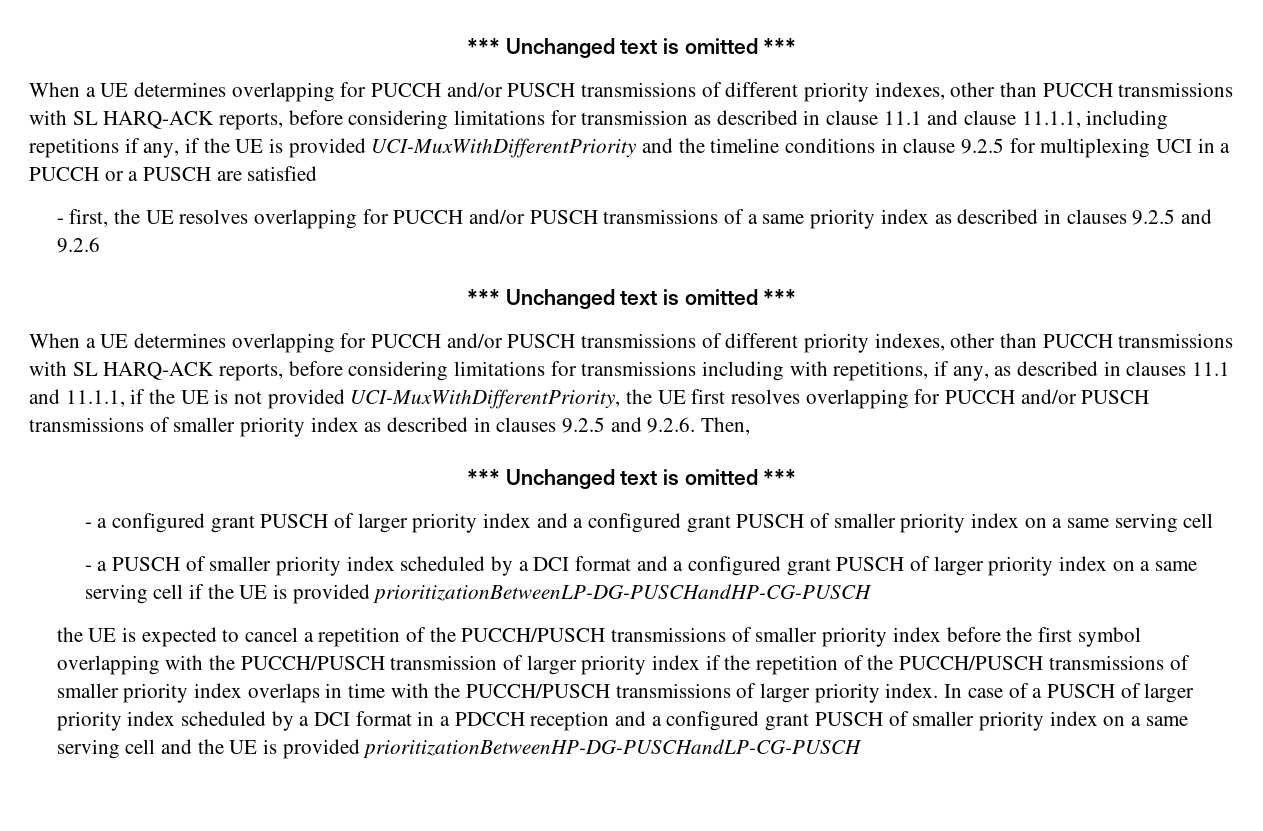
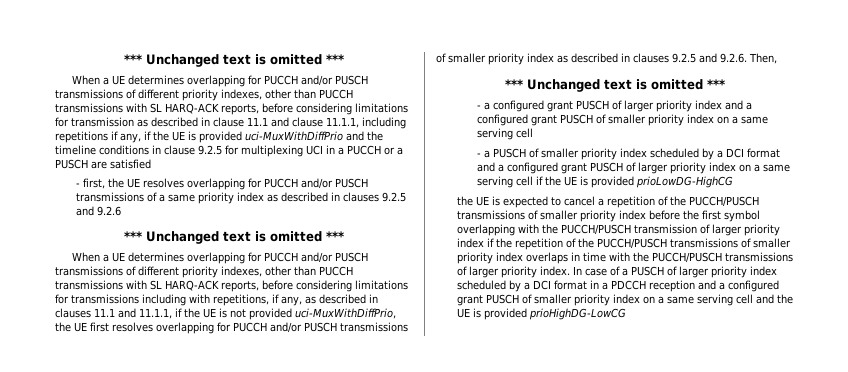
- When a UE determines overlapping for PUCCH and/or PUSCH transmissions of different priority indexes, other than PUCCH transmissions with SL HARQ-ACK reports, before considering limitations for transmission as described in clause 11.1 and clause 11.1.1, including repetitions if any, if the UE is provided UCI-MuxWithDifferentPriority and the timeline conditions in clause 9.2.5 for multiplexing UCI in a PUCCH or a PUSCH are satisfied
+ When a UE determines overlapping for PUCCH and/or PUSCH transmissions of different priority indexes, other than PUCCH transmissions with SL HARQ-ACK reports, before considering limitations for transmission as described in clause 11.1 and clause 11.1.1, including repetitions if any, if the UE is provided uci-MuxWithDiffPrio and the timeline conditions in clause 9.2.5 for multiplexing UCI in a PUCCH or a PUSCH are satisfied
- When a UE determines overlapping for PUCCH and/or PUSCH transmissions of different priority indexes, other than PUCCH transmissions with SL HARQ-ACK reports, before considering limitations for transmissions including with repetitions, if any, as described in clauses 11.1 and 11.1.1, if the UE is not provided UCI-MuxWithDifferentPriority, the UE first resolves overlapping for PUCCH and/or PUSCH transmissions of smaller priority index as described in clauses 9.2.5 and 9.2.6. Then,
+ When a UE determines overlapping for PUCCH and/or PUSCH transmissions of different priority indexes, other than PUCCH transmissions with SL HARQ-ACK reports, before considering limitations for transmissions including with repetitions, if any, as described in clauses 11.1 and 11.1.1, if the UE is not provided uci-MuxWithDiffPrio, the UE first resolves overlapping for PUCCH and/or PUSCH transmissions of smaller priority index as described in clauses 9.2.5 and 9.2.6. Then,
- - a PUSCH of smaller priority index scheduled by a DCI format and a configured grant PUSCH of larger priority index on a same serving cell if the UE is provided prioritizationBetweenLP-DG-PUSCHandHP-CG-PUSCH
+ - a PUSCH of smaller priority index scheduled by a DCI format and a configured grant PUSCH of larger priority index on a same serving cell if the UE is provided prioLowDG-HighCG
- In case of a PUSCH of larger priority index scheduled by a DCI format in a PDCCH reception and a configured grant PUSCH of smaller priority index on a same serving cell and the UE is provided prioritizationBetweenHP-DG-PUSCHandLP-CG-PUSCH
+ In case of a PUSCH of larger priority index scheduled by a DCI format in a PDCCH reception and a configured grant PUSCH of smaller priority index on a same serving cell and the UE is provided prioHighDG-LowCG

